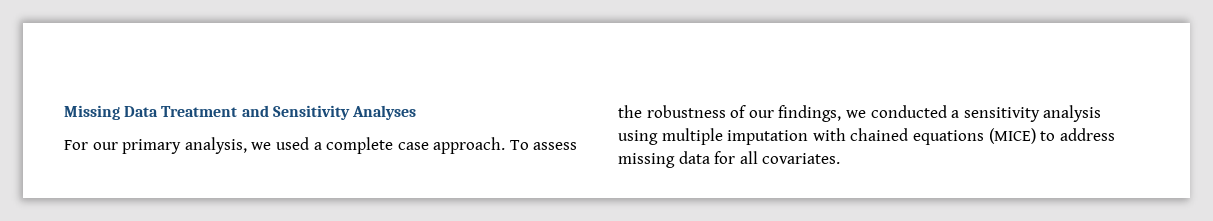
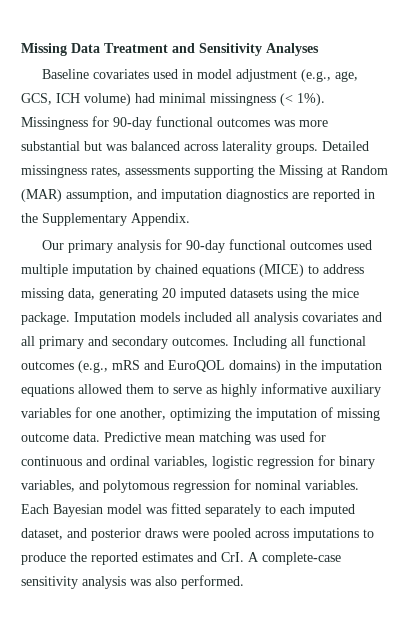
- For our primary analysis, we used a complete case approach. To assess the robustness of our findings, we conducted a sensitivity analysis using multiple imputation with chained equations (MICE) to address missing data for all covariates.
+ Baseline covariates used in model adjustment (e.g., age, GCS, ICH volume) had minimal missingness (< 1%). Missingness for 90-day functional outcomes was more substantial but was balanced across laterality groups. Detailed missingness rates, assessments supporting the Missing at Random (MAR) assumption, and imputation diagnostics are reported in the Supplementary Appendix.
+ Our primary analysis for 90-day functional outcomes used multiple imputation by chained equations (MICE) to address missing data, generating 20 imputed datasets using the mice package. Imputation models included all analysis covariates and all primary and secondary outcomes. Including all functional outcomes (e.g., mRS and EuroQOL domains) in the imputation equations allowed them to serve as highly informative auxiliary variables for one another, optimizing the imputation of missing outcome data. Predictive mean matching was used for continuous and ordinal variables, logistic regression for binary variables, and polytomous regression for nominal variables. Each Bayesian model was fitted separately to each imputed dataset, and posterior draws were pooled across imputations to produce the reported estimates and CrI. A complete-case sensitivity analysis was also performed.

